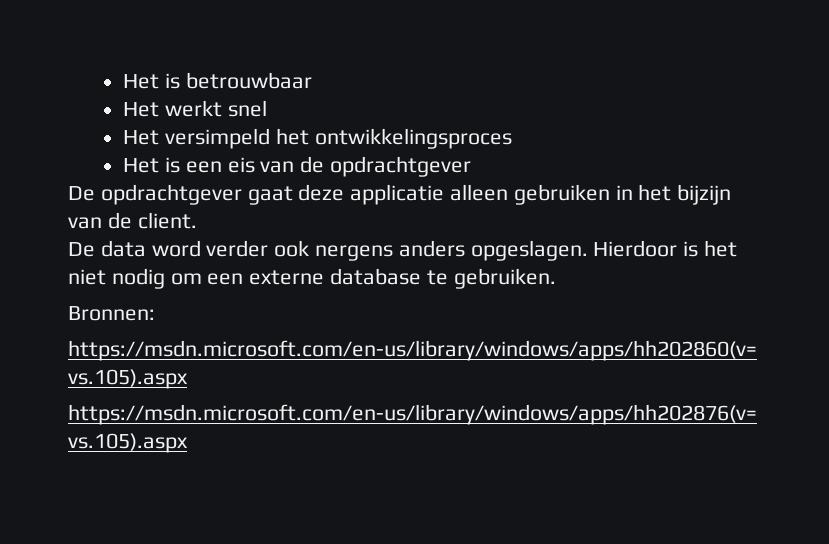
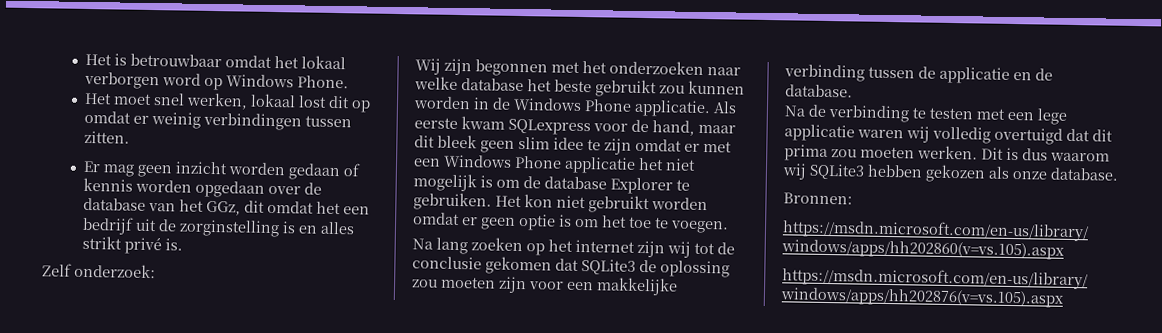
- Het is betrouwbaar
- Het werkt snel
- Het versimpeld het ontwikkelingsproces
- Het is een eis van de opdrachtgever
- De opdrachtgever gaat deze applicatie alleen gebruiken in het bijzijn van de client.
- De data word verder ook nergens anders opgeslagen. Hierdoor is het niet nodig om een externe database te gebruiken.
+ Het is betrouwbaar omdat het lokaal verborgen word op Windows Phone.
+ Het moet snel werken, lokaal lost dit op omdat er weinig verbindingen tussen zitten.
+ Er mag geen inzicht worden gedaan of kennis worden opgedaan over de database van het GGz, dit omdat het een bedrijf uit de zorginstelling is en alles strikt privé is.
+ Zelf onderzoek:
+ Wij zijn begonnen met het onderzoeken naar welke database het beste gebruikt zou kunnen worden in de Windows Phone applicatie. Als eerste kwam SQLexpress voor de hand, maar dit bleek geen slim idee te zijn omdat er met een Windows Phone applicatie het niet mogelijk is om de database Explorer te gebruiken. Het kon niet gebruikt worden omdat er geen optie is om het toe te voegen.
+ Na lang zoeken op het internet zijn wij tot de conclusie gekomen dat SQLite3 de oplossing zou moeten zijn voor een makkelijke verbinding tussen de applicatie en de database.
+ Na de verbinding te testen met een lege applicatie waren wij volledig overtuigd dat dit prima zou moeten werken. Dit is dus waarom wij SQLite3 hebben gekozen als onze database.

